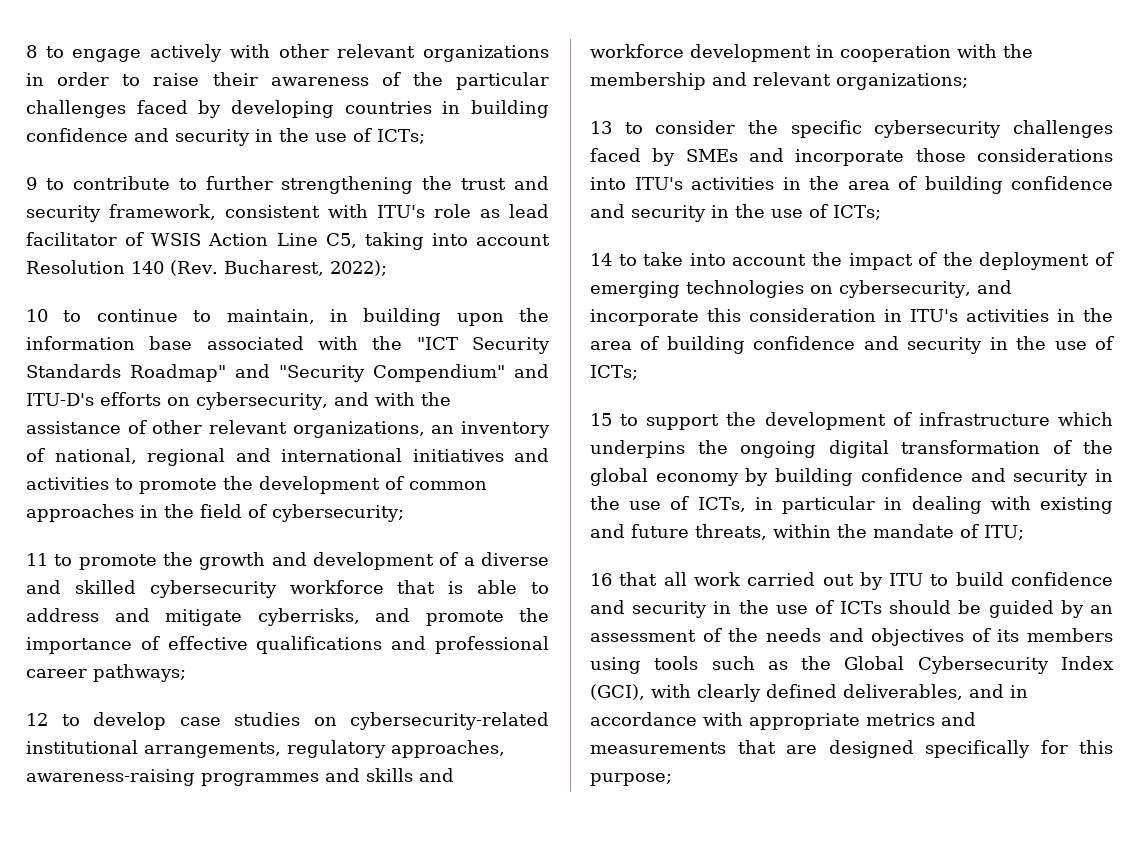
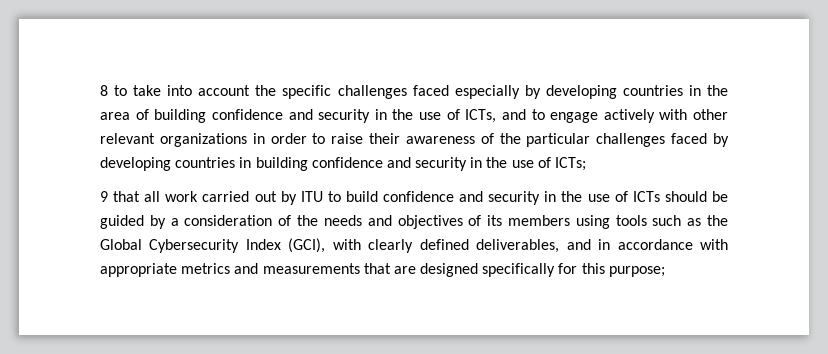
- 8 to engage actively with other relevant organizations in order to raise their awareness of the particular challenges faced by developing countries in building confidence and security in the use of ICTs;
+ 8 to take into account the specific challenges faced especially by developing countries in the area of building confidence and security in the use of ICTs, and to engage actively with other relevant organizations in order to raise their awareness of the particular challenges faced by developing countries in building confidence and security in the use of ICTs;
- 9 to contribute to further strengthening the trust and security framework, consistent with ITU's role as lead facilitator of WSIS Action Line C5, taking into account Resolution 140 (Rev. Bucharest, 2022);
- 10 to continue to maintain, in building upon the information base associated with the "ICT Security Standards Roadmap" and "Security Compendium" and ITU-D's efforts on cybersecurity, and with the assistance of other relevant organizations, an inventory of national, regional and international initiatives and activities to promote the development of common approaches in the field of cybersecurity;
- 11 to promote the growth and development of a diverse and skilled cybersecurity workforce that is able to address and mitigate cyberrisks, and promote the importance of effective qualifications and professional career pathways;
- 12 to develop case studies on cybersecurity-related institutional arrangements, regulatory approaches, awareness-raising programmes and skills and workforce development in cooperation with the membership and relevant organizations;
- 13 to consider the specific cybersecurity challenges faced by SMEs and incorporate those considerations into ITU's activities in the area of building confidence and security in the use of ICTs;
- 14 to take into account the impact of the deployment of emerging technologies on cybersecurity, and incorporate this consideration in ITU's activities in the area of building confidence and security in the use of ICTs;
- 15 to support the development of infrastructure which underpins the ongoing digital transformation of the global economy by building confidence and security in the use of ICTs, in particular in dealing with existing and future threats, within the mandate of ITU;
- 16 that all work carried out by ITU to build confidence and security in the use of ICTs should be guided by an assessment of the needs and objectives of its members using tools such as the Global Cybersecurity Index (GCI), with clearly defined deliverables, and in accordance with appropriate metrics and measurements that are designed specifically for this purpose;
+ 9 that all work carried out by ITU to build confidence and security in the use of ICTs should be guided by a consideration of the needs and objectives of its members using tools such as the Global Cybersecurity Index (GCI), with clearly defined deliverables, and in accordance with appropriate metrics and measurements that are designed specifically for this purpose;

